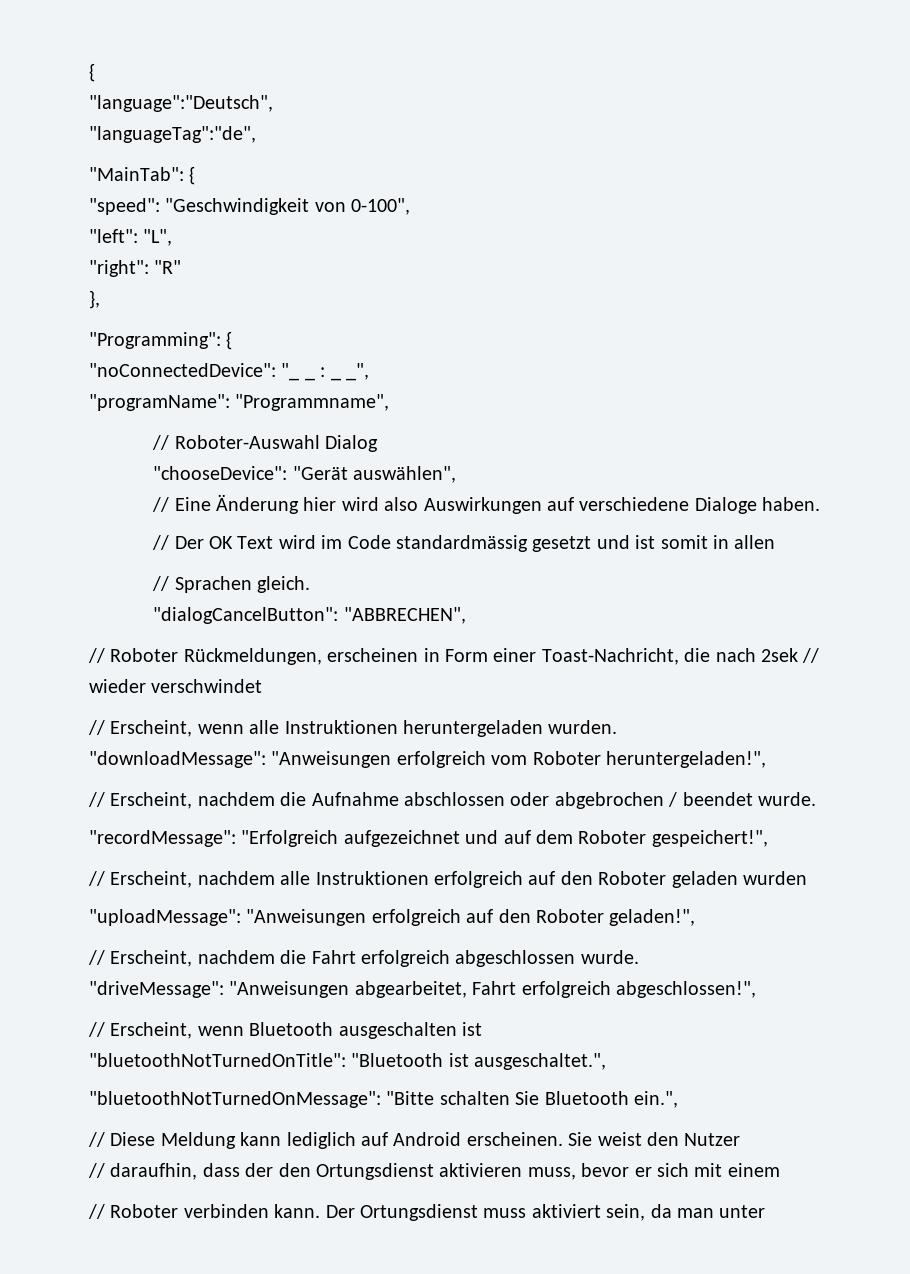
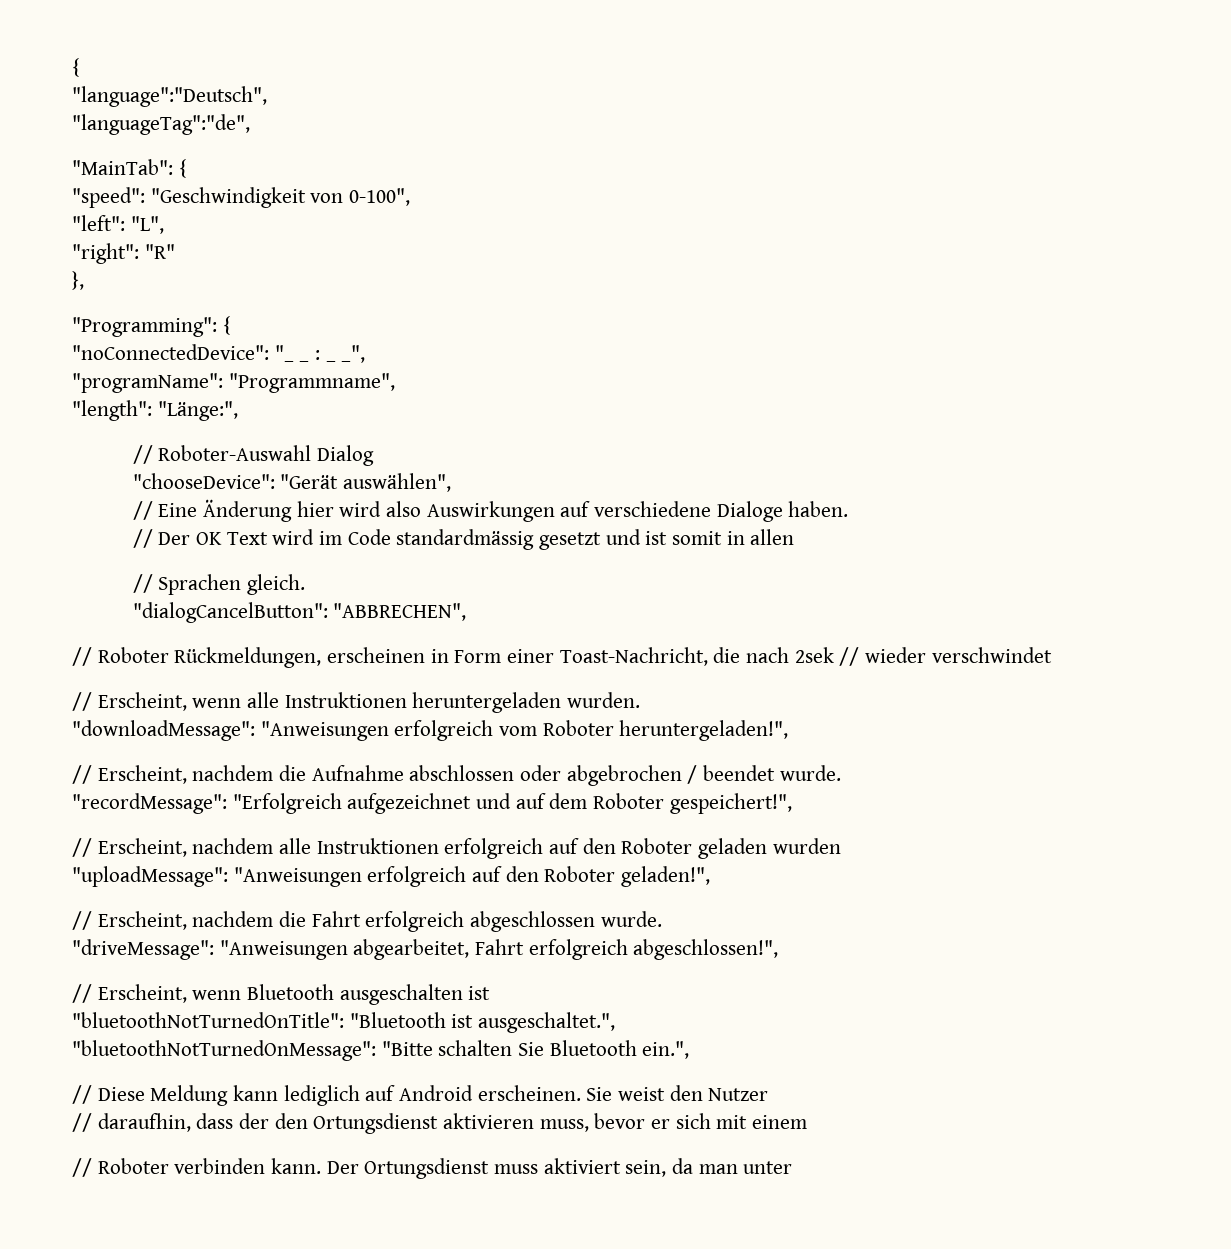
+ "length": "Länge:",

